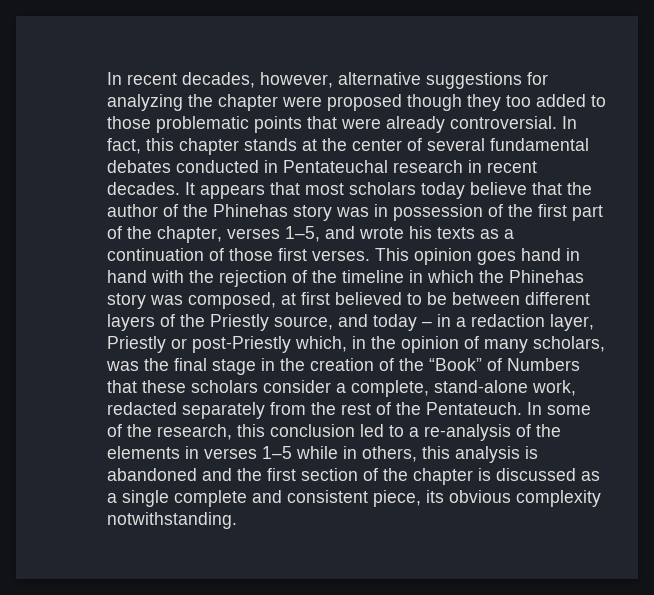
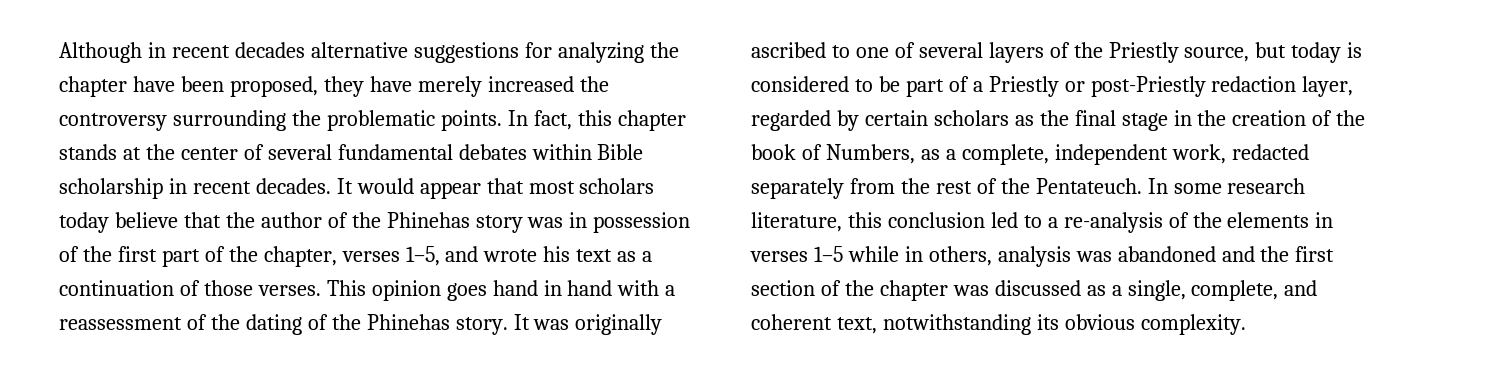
- In recent decades, however, alternative suggestions for analyzing the chapter were proposed though they too added to those problematic points that were already controversial.
+ Although in recent decades alternative suggestions for analyzing the chapter have been proposed, they have merely increased the controversy surrounding the problematic points.
- In fact, this chapter stands at the center of several fundamental debates conducted in Pentateuchal research in recent decades.
+ In fact, this chapter stands at the center of several fundamental debates within Bible scholarship in recent decades.
- It appears that most scholars today believe that the author of the Phinehas story was in possession of the first part of the chapter, verses 1–5, and wrote his texts as a continuation of those first verses.
+ It would appear that most scholars today believe that the author of the Phinehas story was in possession of the first part of the chapter, verses 1–5, and wrote his text as a continuation of those verses.
- This opinion goes hand in hand with the rejection of the timeline in which the Phinehas story was composed, at first believed to be between different layers of the Priestly source, and today – in a redaction layer, Priestly or post-Priestly which, in the opinion of many scholars, was the final stage in the creation of the “Book” of Numbers that these scholars consider a complete, stand-alone work, redacted separately from the rest of the Pentateuch.
+ This opinion goes hand in hand with a reassessment of the dating of the Phinehas story. It was originally ascribed to one of several layers of the Priestly source, but today is considered to be part of a Priestly or post-Priestly redaction layer, regarded by certain scholars as the final stage in the creation of the book of Numbers, as a complete, independent work, redacted separately from the rest of the Pentateuch.
- In some of the research, this conclusion led to a re-analysis of the elements in verses 1–5 while in others, this analysis is abandoned and the first section of the chapter is discussed as a single complete and consistent piece, its obvious complexity notwithstanding.
+ In some research literature, this conclusion led to a re-analysis of the elements in verses 1–5 while in others, analysis was abandoned and the first section of the chapter was discussed as a single, complete, and coherent text, notwithstanding its obvious complexity.

